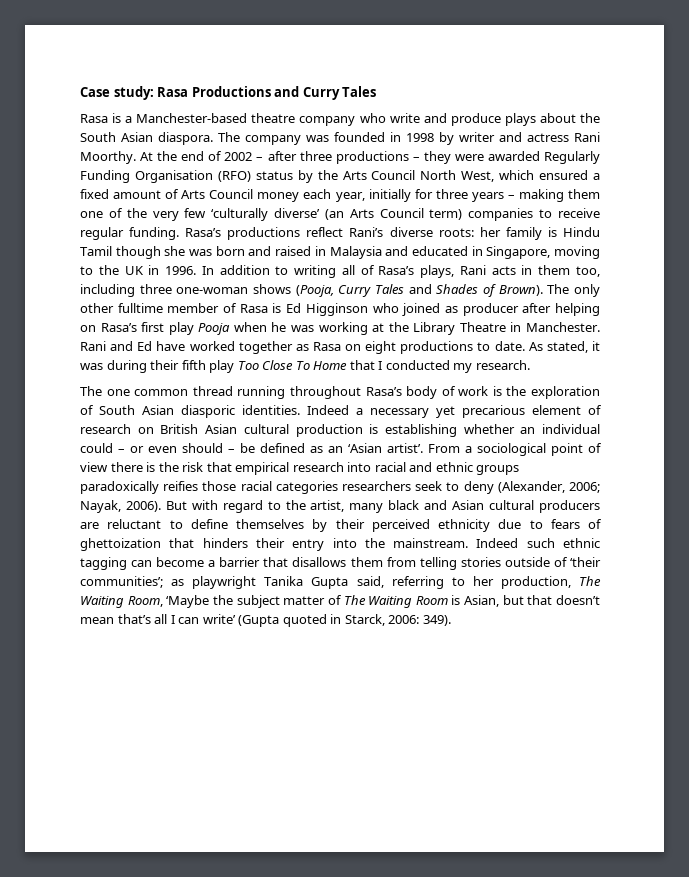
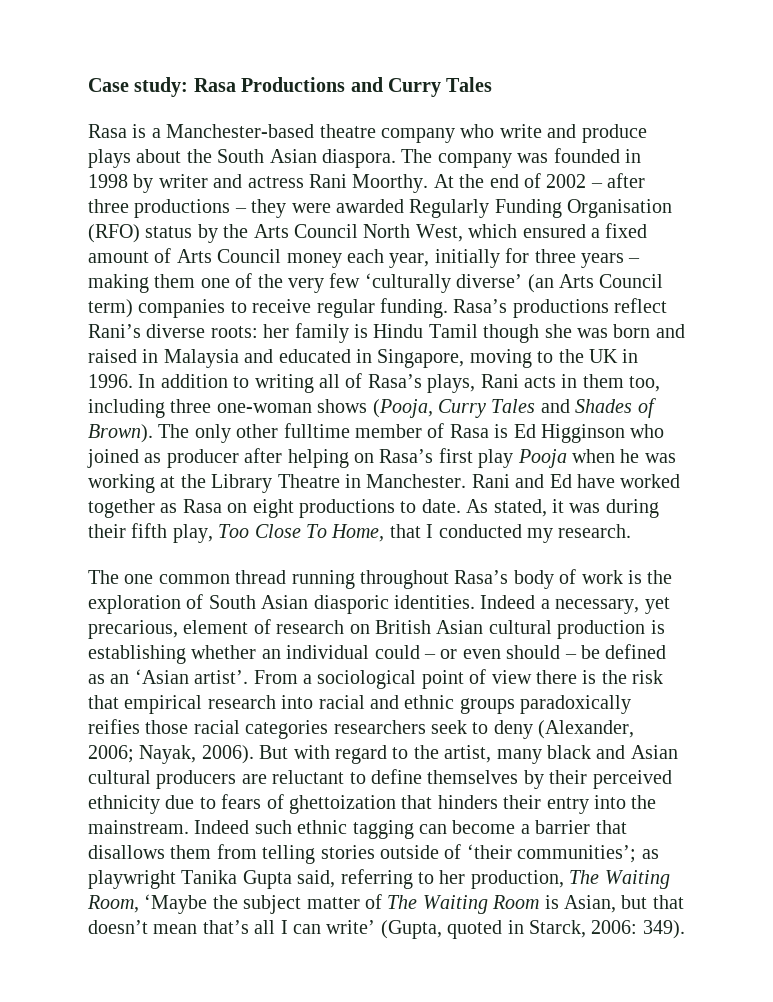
- As stated, it was during their fifth play Too Close To Home that I conducted my research.
+ As stated, it was during their fifth play, Too Close To Home, that I conducted my research.
- Indeed a necessary yet precarious element of research on British Asian cultural production is establishing whether an individual could – or even should – be defined as an ‘Asian artist’.
+ Indeed a necessary, yet precarious, element of research on British Asian cultural production is establishing whether an individual could – or even should – be defined as an ‘Asian artist’.
- Indeed such ethnic tagging can become a barrier that disallows them from telling stories outside of ‘their communities’; as playwright Tanika Gupta said, referring to her production, The Waiting Room, ‘Maybe the subject matter of The Waiting Room is Asian, but that doesn’t mean that’s all I can write’ (Gupta quoted in Starck, 2006: 349).
+ Indeed such ethnic tagging can become a barrier that disallows them from telling stories outside of ‘their communities’; as playwright Tanika Gupta said, referring to her production, The Waiting Room, ‘Maybe the subject matter of The Waiting Room is Asian, but that doesn’t mean that’s all I can write’ (Gupta, quoted in Starck, 2006: 349).

